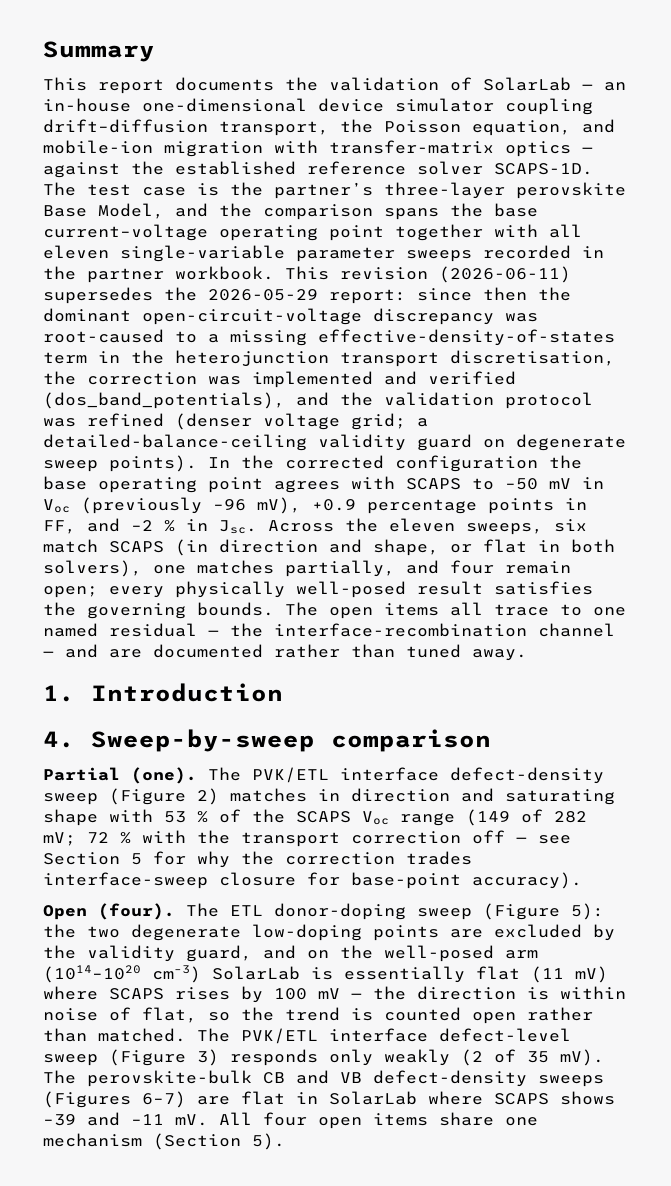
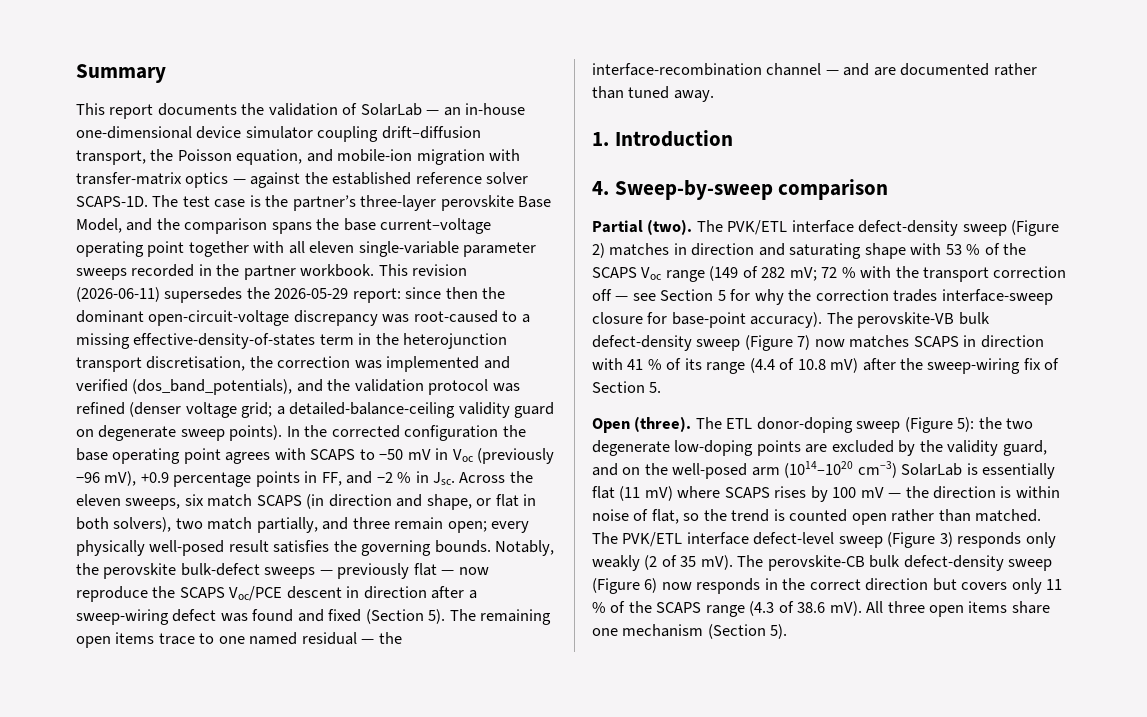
- In the corrected configuration the base operating point agrees with SCAPS to −50 mV in Voc (previously −96 mV), +0.9 percentage points in FF, and −2 % in Jsc. Across the eleven sweeps, six match SCAPS (in direction and shape, or flat in both solvers), one matches partially, and four remain open; every physically well-posed result satisfies the governing bounds.
+ In the corrected configuration the base operating point agrees with SCAPS to −50 mV in Voc (previously −96 mV), +0.9 percentage points in FF, and −2 % in Jsc. Across the eleven sweeps, six match SCAPS (in direction and shape, or flat in both solvers), two match partially, and three remain open; every physically well-posed result satisfies the governing bounds.
- The open items all trace to one named residual — the interface-recombination channel — and are documented rather than tuned away.
+ Notably, the perovskite bulk-defect sweeps — previously flat — now reproduce the SCAPS Voc/PCE descent in direction after a sweep-wiring defect was found and fixed (Section 5). The remaining open items trace to one named residual — the interface-recombination channel — and are documented rather than tuned away.
- Partial (one).
+ Partial (two).
+ The perovskite-VB bulk defect-density sweep (Figure 7) now matches SCAPS in direction with 41 % of its range (4.4 of 10.8 mV) after the sweep-wiring fix of Section 5.
- Open (four).
+ Open (three).
- The perovskite-bulk CB and VB defect-density sweeps (Figures 6–7) are flat in SolarLab where SCAPS shows −39 and −11 mV. All four open items share one mechanism (Section 5).
+ The perovskite-CB bulk defect-density sweep (Figure 6) now responds in the correct direction but covers only 11 % of the SCAPS range (4.3 of 38.6 mV). All three open items share one mechanism (Section 5).

